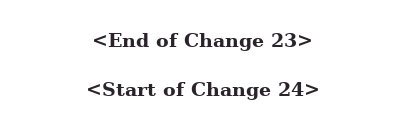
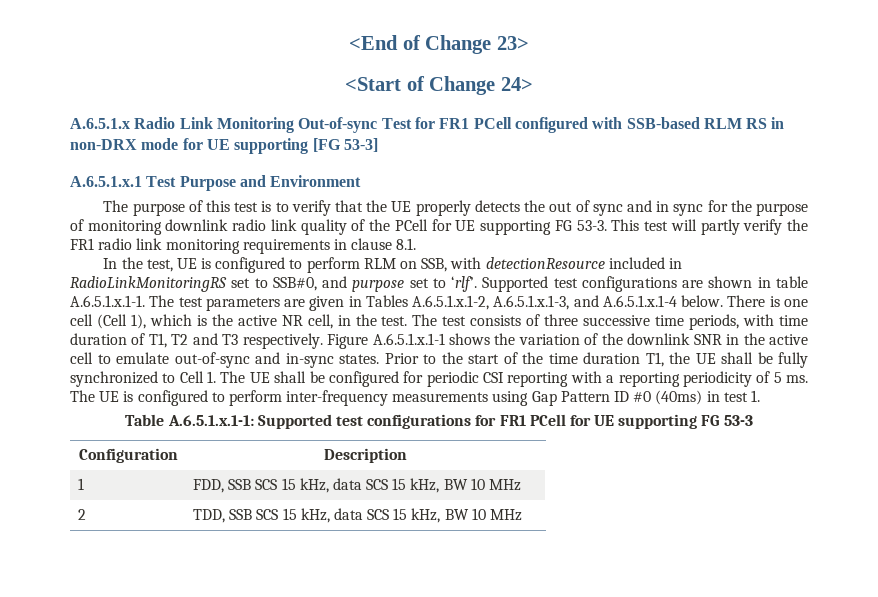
+ A.6.5.1.x Radio Link Monitoring Out-of-sync Test for FR1 PCell configured with SSB-based RLM RS in non-DRX mode for UE supporting [FG 53-3]
+ A.6.5.1.x.1 Test Purpose and Environment
+ The purpose of this test is to verify that the UE properly detects the out of sync and in sync for the purpose of monitoring downlink radio link quality of the PCell for UE supporting FG 53-3. This test will partly verify the FR1 radio link monitoring requirements in clause 8.1.
+ In the test, UE is configured to perform RLM on SSB, with detectionResource included in RadioLinkMonitoringRS set to SSB#0, and purpose set to ‘rlf’. Supported test configurations are shown in table A.6.5.1.x.1-1. The test parameters are given in Tables A.6.5.1.x.1-2, A.6.5.1.x.1-3, and A.6.5.1.x.1-4 below. There is one cell (Cell 1), which is the active NR cell, in the test. The test consists of three successive time periods, with time duration of T1, T2 and T3 respectively. Figure A.6.5.1.x.1-1 shows the variation of the downlink SNR in the active cell to emulate out-of-sync and in-sync states. Prior to the start of the time duration T1, the UE shall be fully synchronized to Cell 1. The UE shall be configured for periodic CSI reporting with a reporting periodicity of 5 ms. The UE is configured to perform inter-frequency measurements using Gap Pattern ID #0 (40ms) in test 1.
+ Table A.6.5.1.x.1-1: Supported test configurations for FR1 PCell for UE supporting FG 53-3
+ Configuration | Description
+ 1 | FDD, SSB SCS 15 kHz, data SCS 15 kHz, BW 10 MHz
+ 2 | TDD, SSB SCS 15 kHz, data SCS 15 kHz, BW 10 MHz

